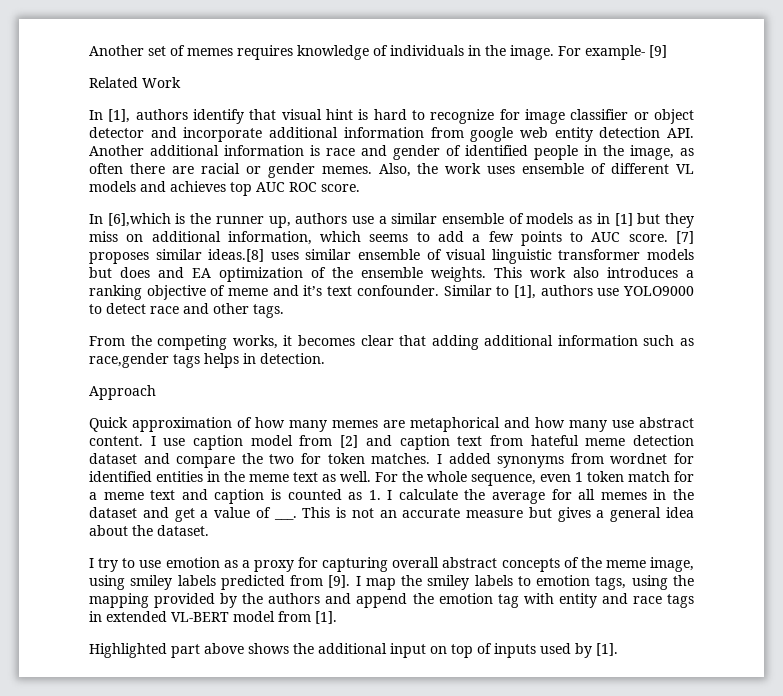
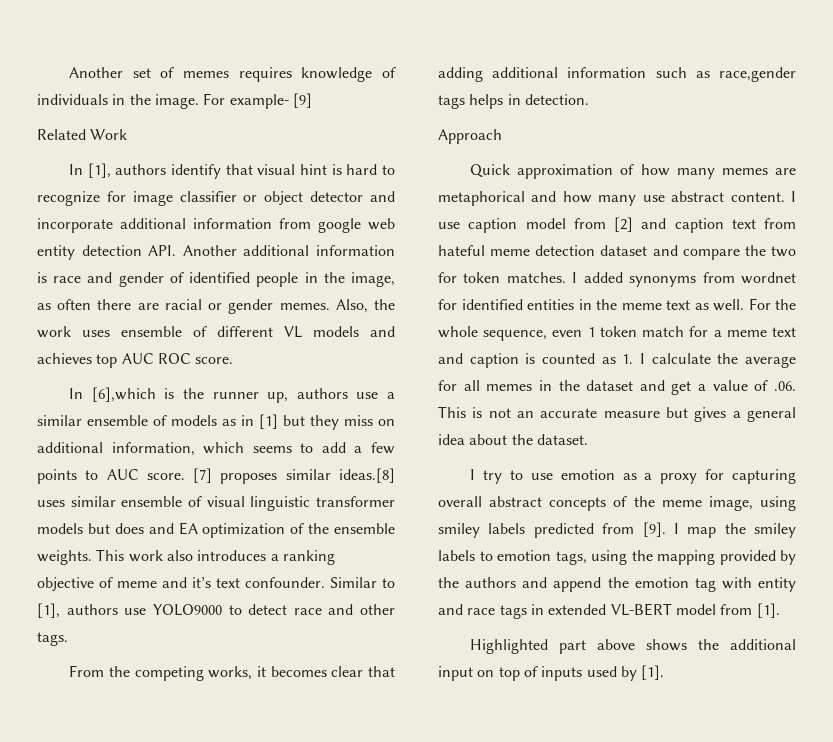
- For the whole sequence, even 1 token match for a meme text and caption is counted as 1. I calculate the average for all memes in the dataset and get a value of ___. This is not an accurate measure but gives a general idea about the dataset.
+ For the whole sequence, even 1 token match for a meme text and caption is counted as 1. I calculate the average for all memes in the dataset and get a value of .06. This is not an accurate measure but gives a general idea about the dataset.

